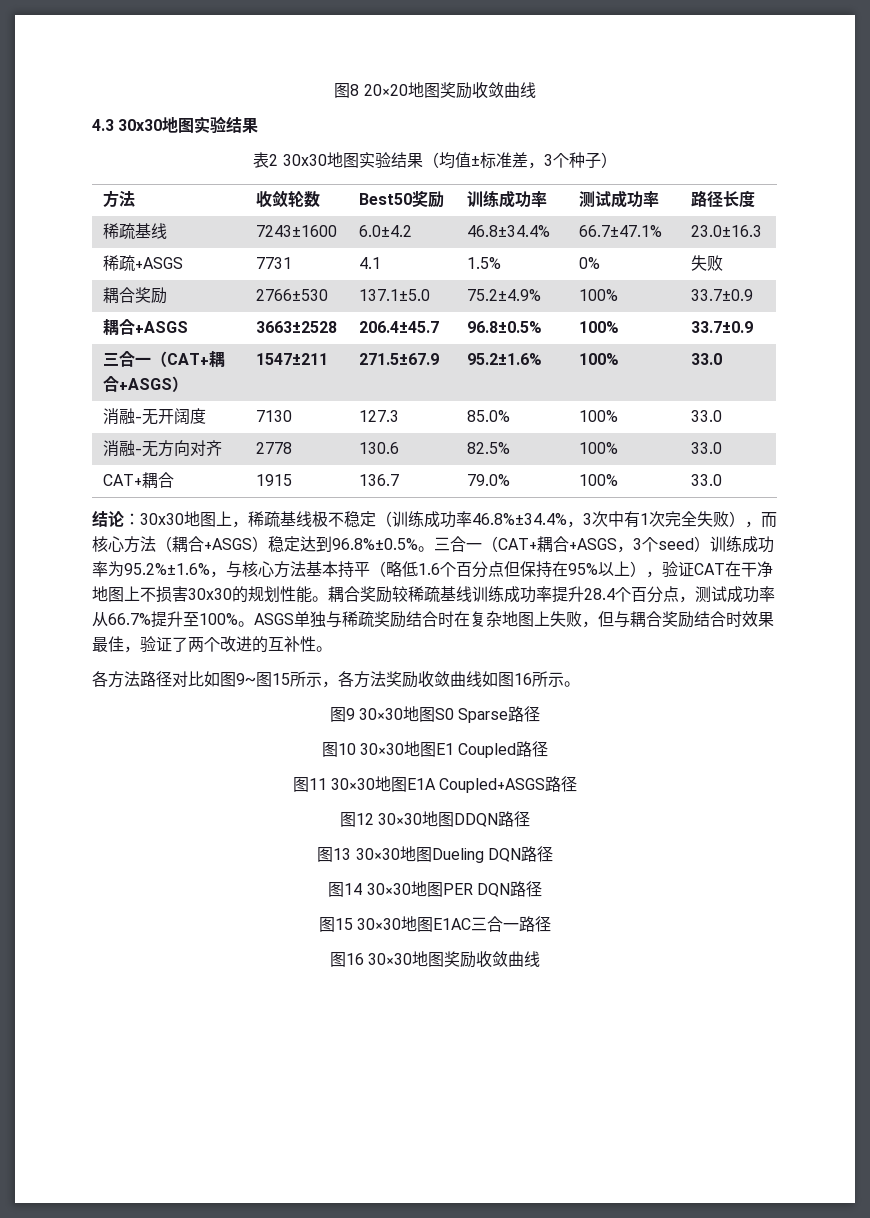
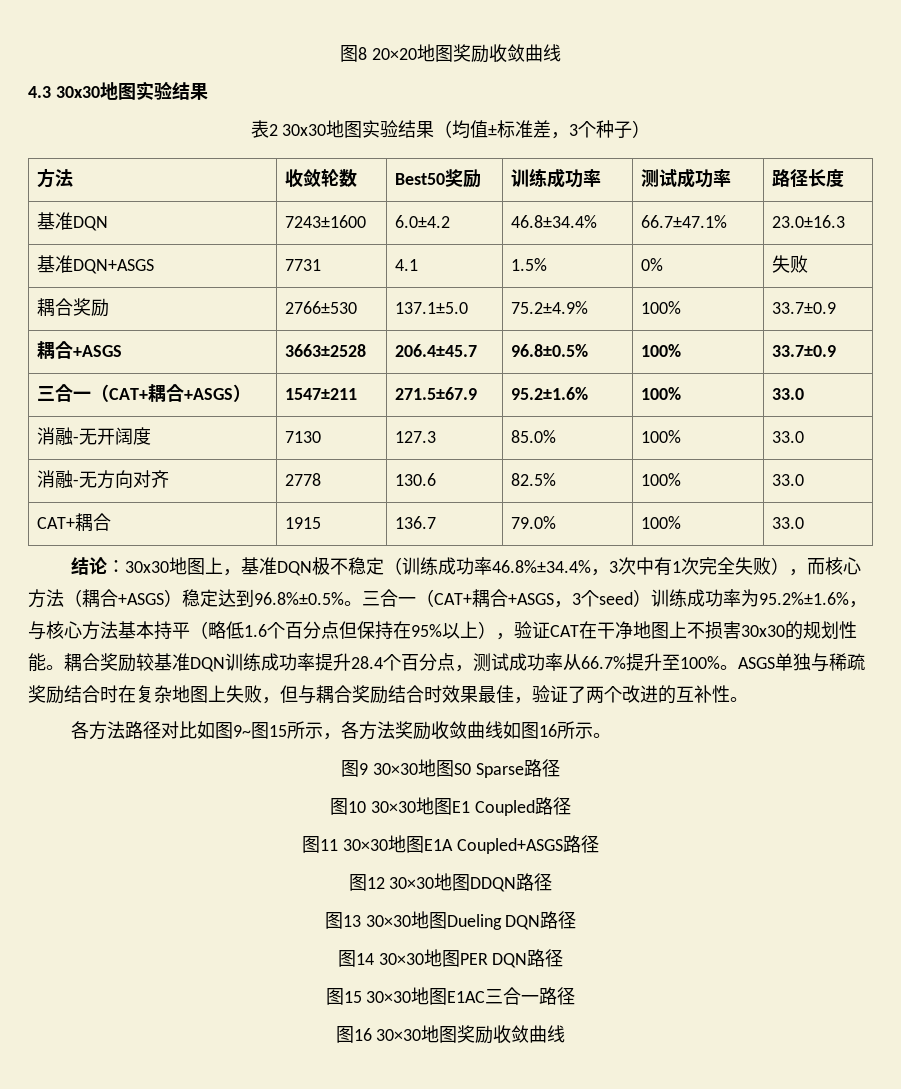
- 稀疏基线 | 7243±1600 | 6.0±4.2 | 46.8±34.4% | 66.7±47.1% | 23.0±16.3
+ 基准DQN | 7243±1600 | 6.0±4.2 | 46.8±34.4% | 66.7±47.1% | 23.0±16.3
- 稀疏+ASGS | 7731 | 4.1 | 1.5% | 0% | 失败
+ 基准DQN+ASGS | 7731 | 4.1 | 1.5% | 0% | 失败
- 结论：30x30地图上，稀疏基线极不稳定（训练成功率46.8%±34.4%，3次中有1次完全失败），而核心方法（耦合+ASGS）稳定达到96.8%±0.5%。
+ 结论：30x30地图上，基准DQN极不稳定（训练成功率46.8%±34.4%，3次中有1次完全失败），而核心方法（耦合+ASGS）稳定达到96.8%±0.5%。
- 耦合奖励较稀疏基线训练成功率提升28.4个百分点，测试成功率从66.7%提升至100%。
+ 耦合奖励较基准DQN训练成功率提升28.4个百分点，测试成功率从66.7%提升至100%。

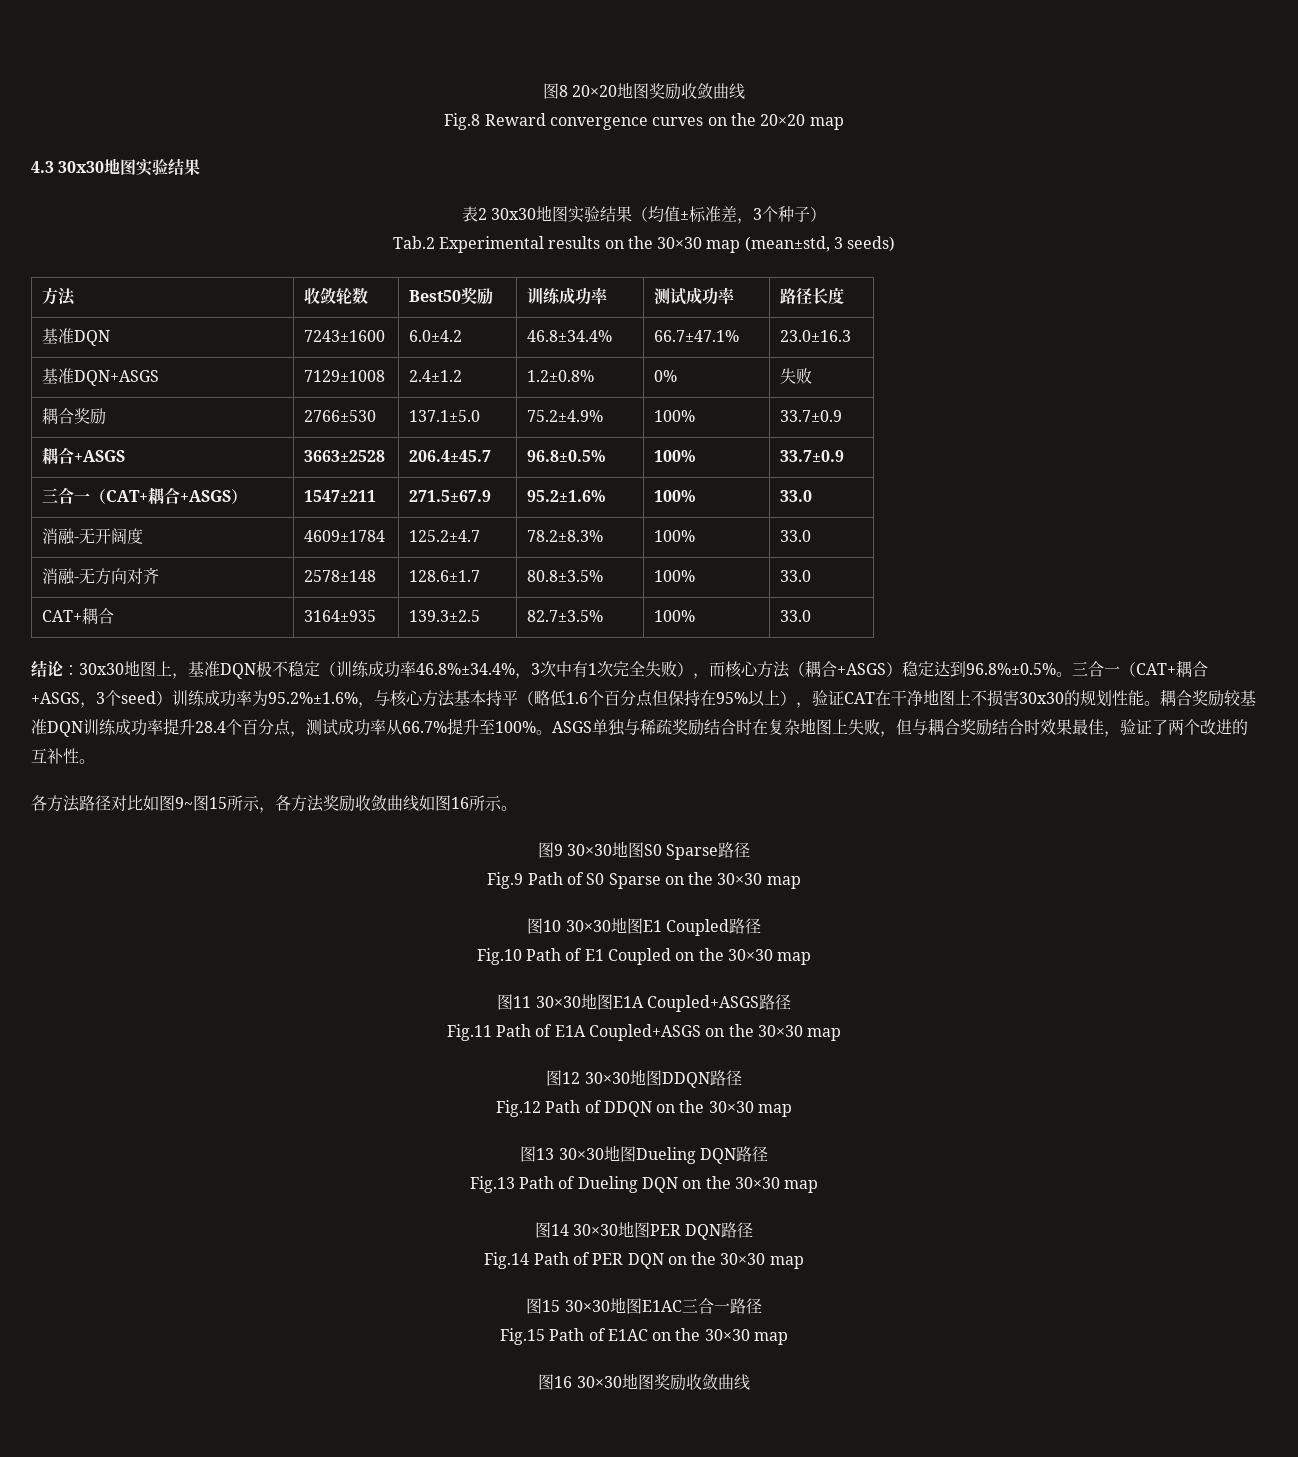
+ Fig.8 Reward convergence curves on the 20×20 map
+ Tab.2 Experimental results on the 30×30 map (mean±std, 3 seeds)
- 基准DQN+ASGS | 7731 | 4.1 | 1.5% | 0% | 失败
+ 基准DQN+ASGS | 7129±1008 | 2.4±1.2 | 1.2±0.8% | 0% | 失败
- 消融-无开阔度 | 7130 | 127.3 | 85.0% | 100% | 33.0
+ 消融-无开阔度 | 4609±1784 | 125.2±4.7 | 78.2±8.3% | 100% | 33.0
- 消融-无方向对齐 | 2778 | 130.6 | 82.5% | 100% | 33.0
+ 消融-无方向对齐 | 2578±148 | 128.6±1.7 | 80.8±3.5% | 100% | 33.0
- CAT+耦合 | 1915 | 136.7 | 79.0% | 100% | 33.0
+ CAT+耦合 | 3164±935 | 139.3±2.5 | 82.7±3.5% | 100% | 33.0
+ Fig.9 Path of S0 Sparse on the 30×30 map
+ Fig.10 Path of E1 Coupled on the 30×30 map
+ Fig.11 Path of E1A Coupled+ASGS on the 30×30 map
+ Fig.12 Path of DDQN on the 30×30 map
+ Fig.13 Path of Dueling DQN on the 30×30 map
+ Fig.14 Path of PER DQN on the 30×30 map
+ Fig.15 Path of E1AC on the 30×30 map

